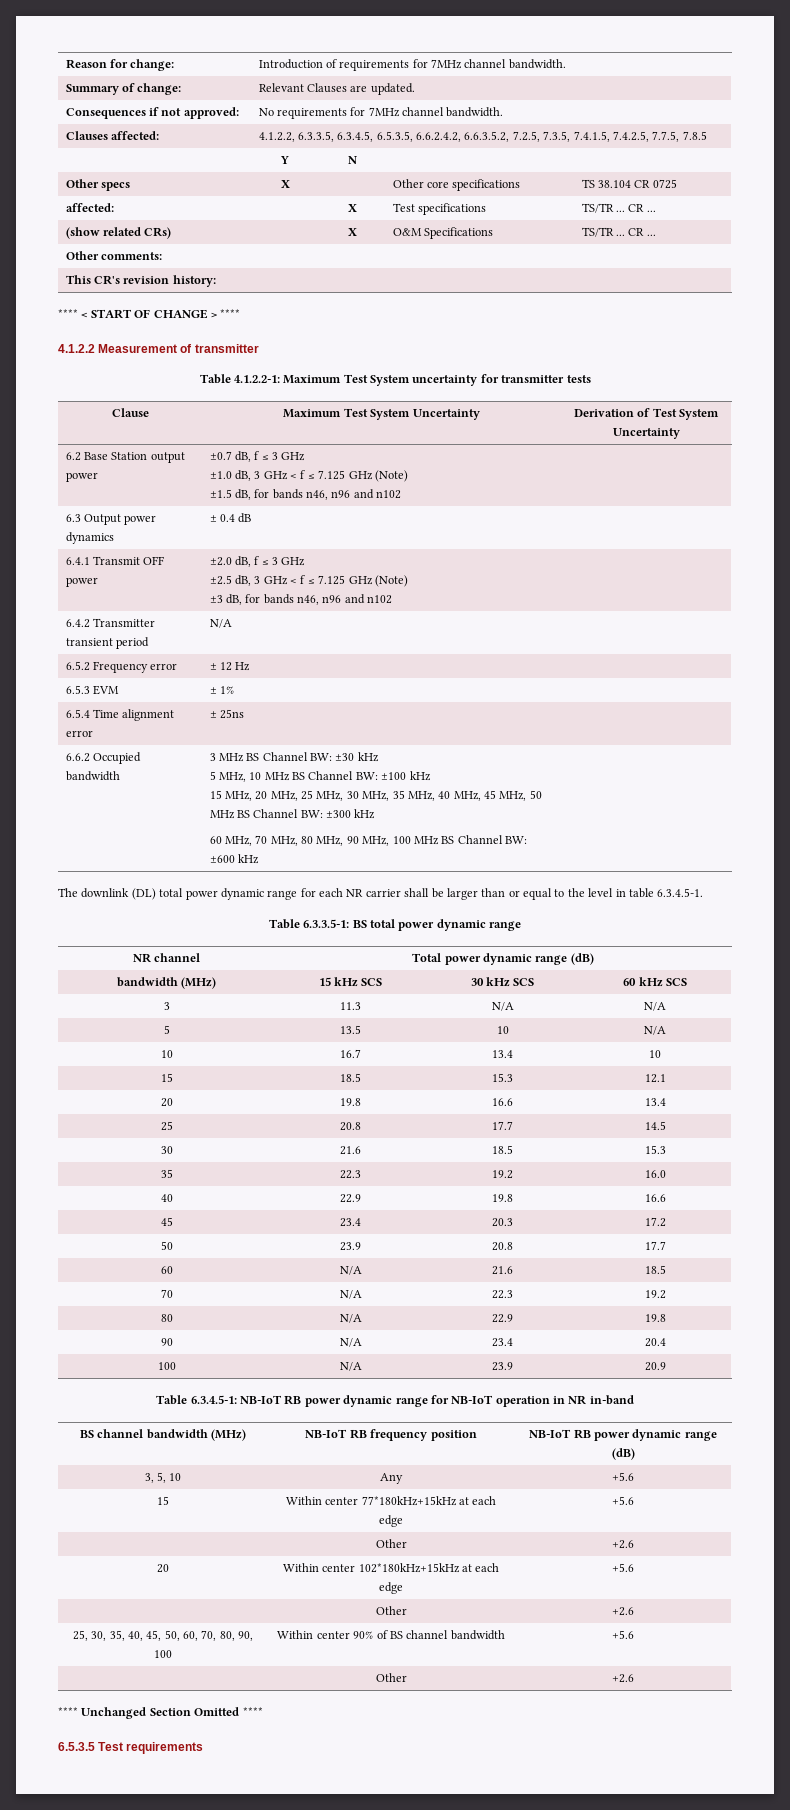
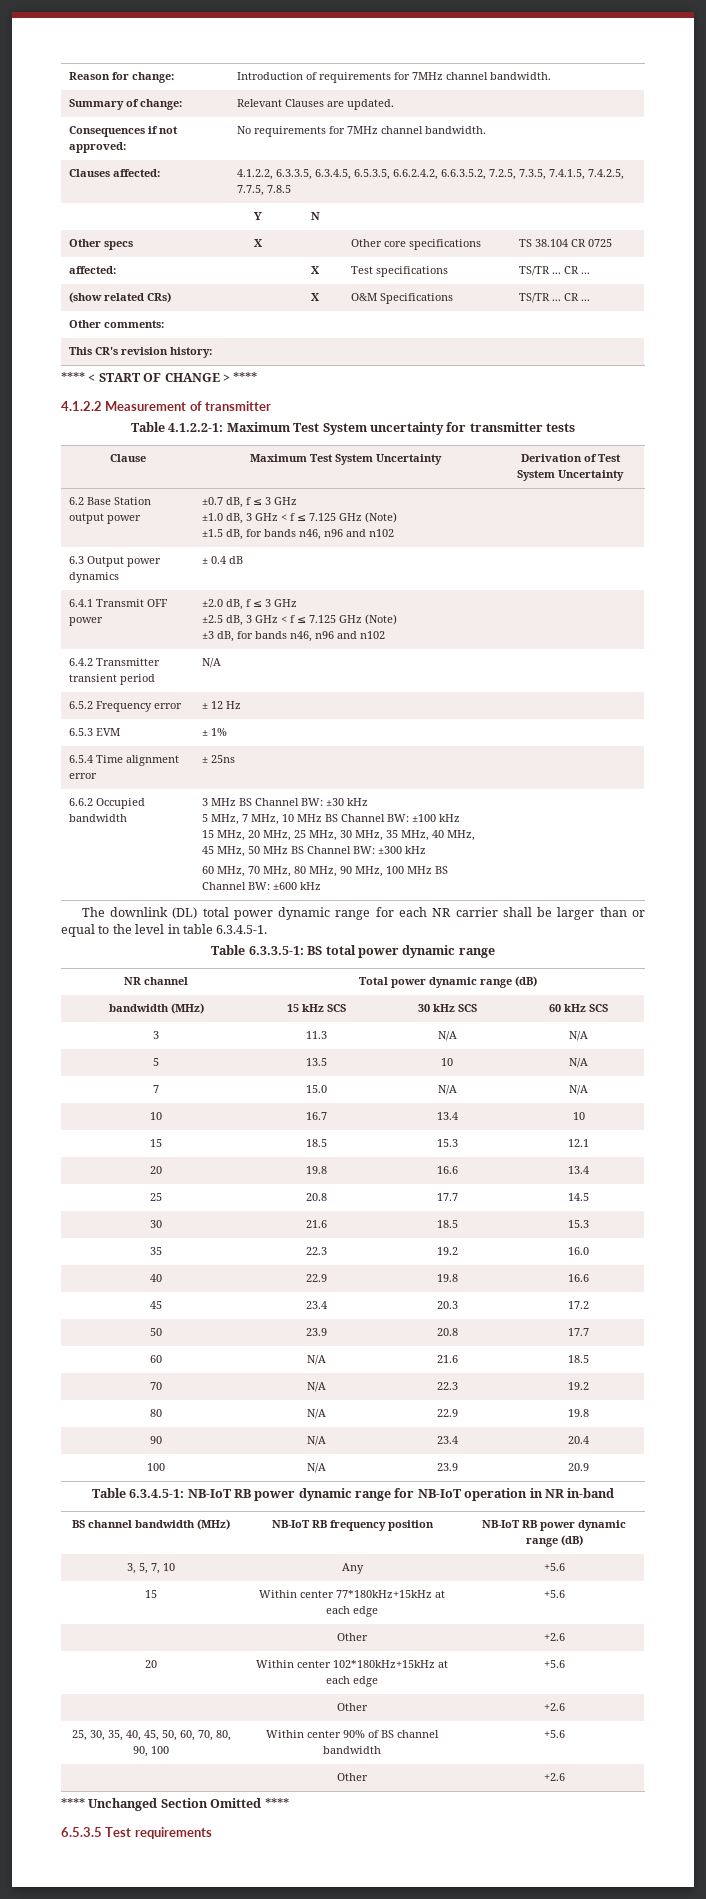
- 5 MHz, 10 MHz BS Channel BW: ±100 kHz
+ 5 MHz, 7 MHz, 10 MHz BS Channel BW: ±100 kHz
+ 7 | 15.0 | N/A | N/A
- 3, 5, 10 | Any | +5.6
+ 3, 5, 7, 10 | Any | +5.6

